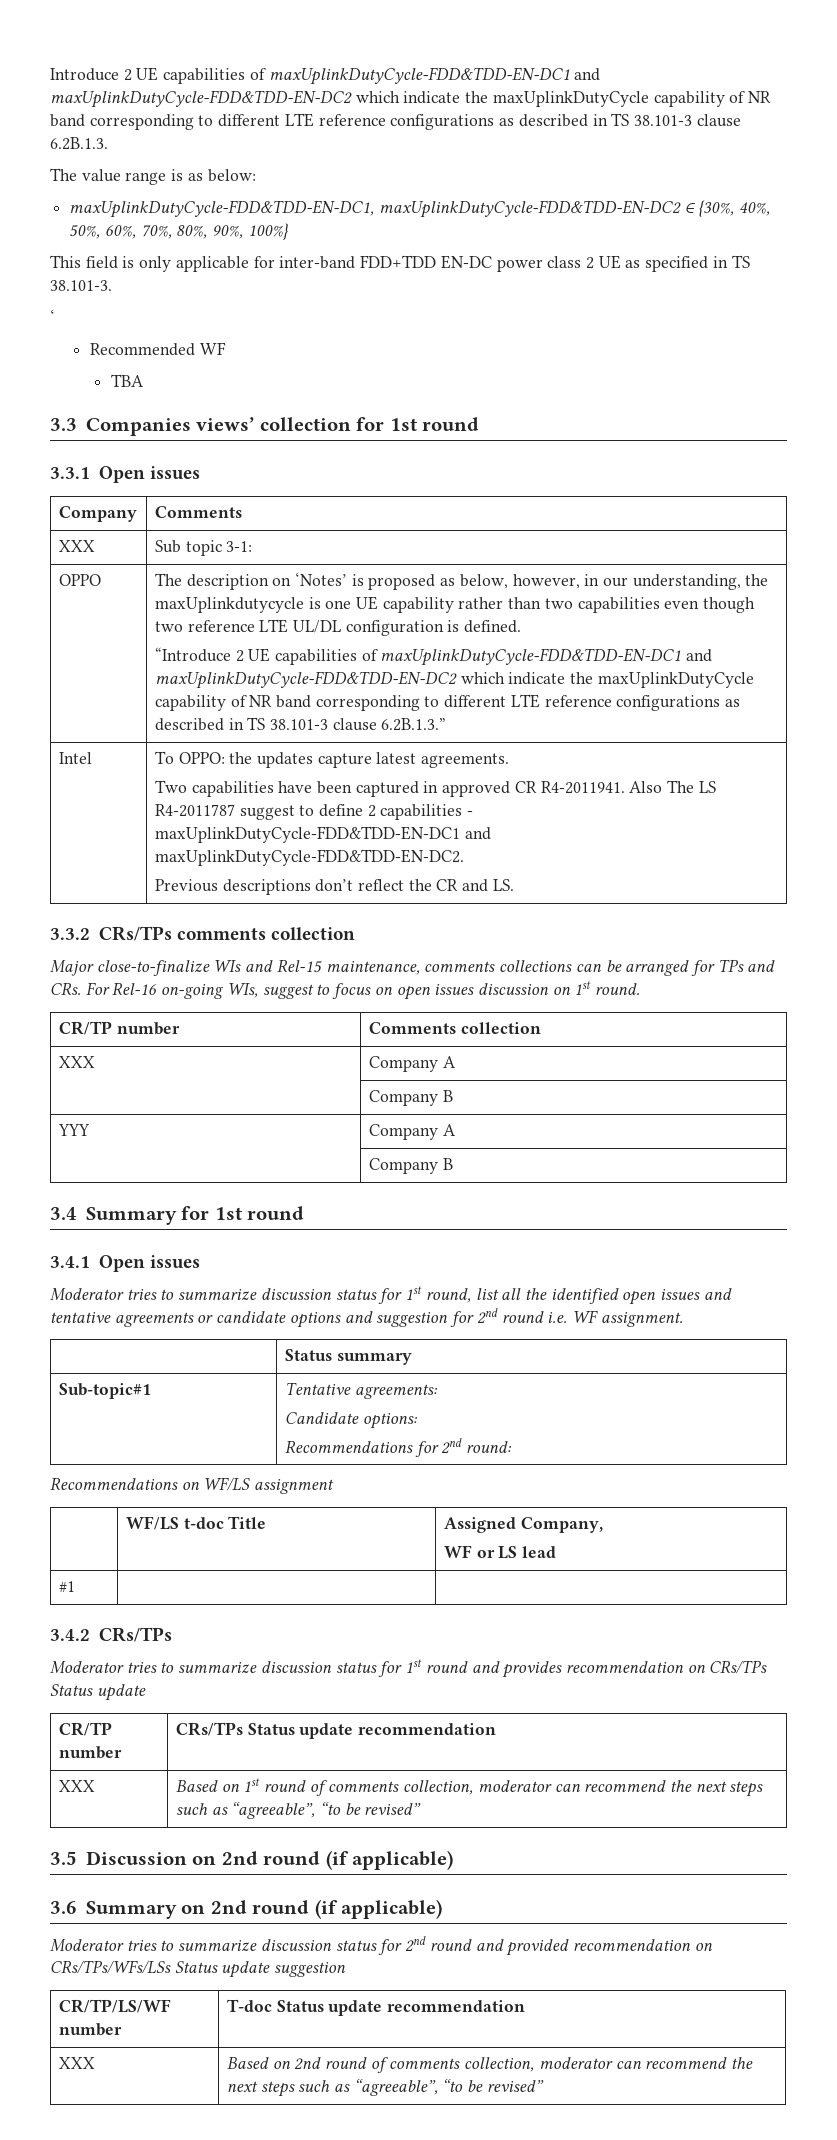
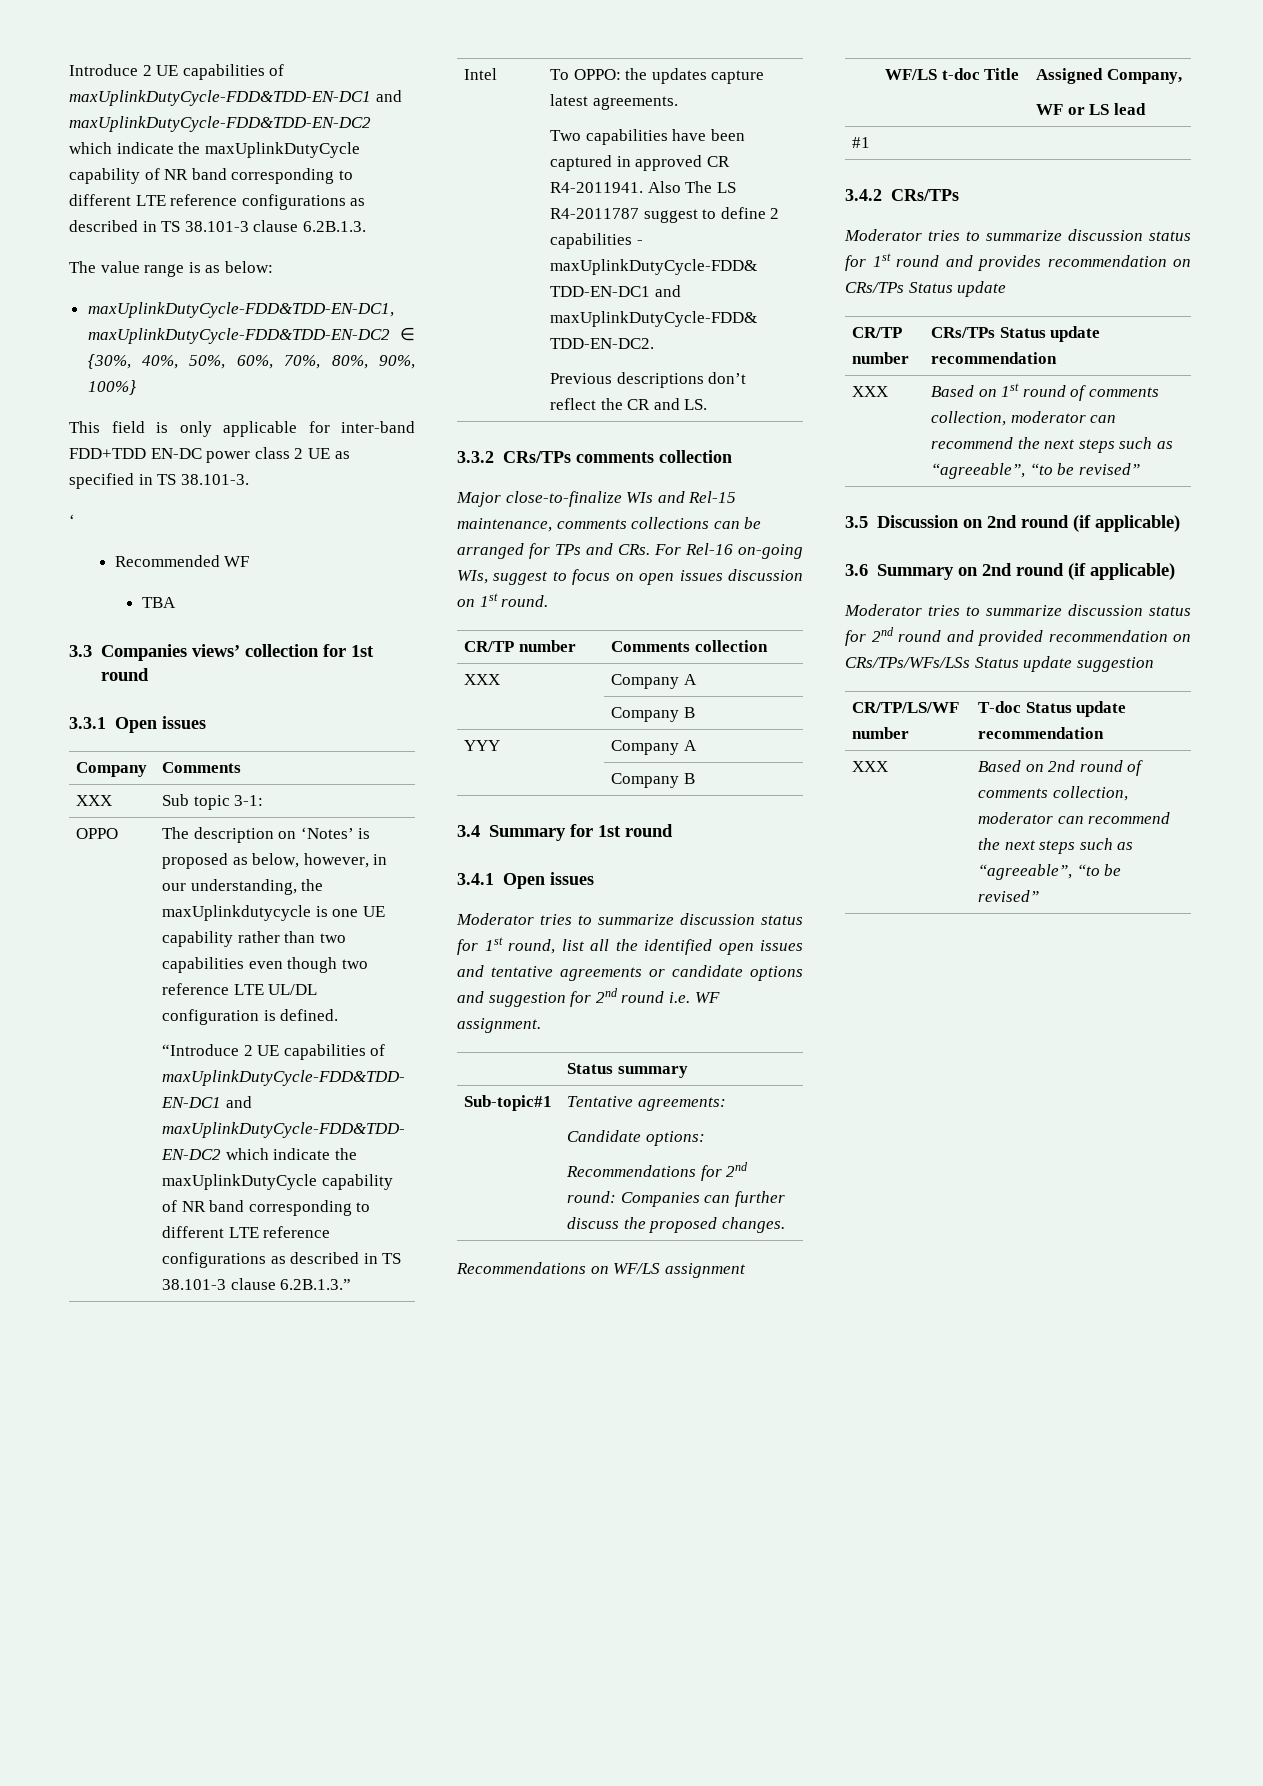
  Sub-topic#1 | Tentative agreements:
  Candidate options:
- Recommendations for 2nd round:
+ Recommendations for 2nd round: Companies can further discuss the proposed changes.

